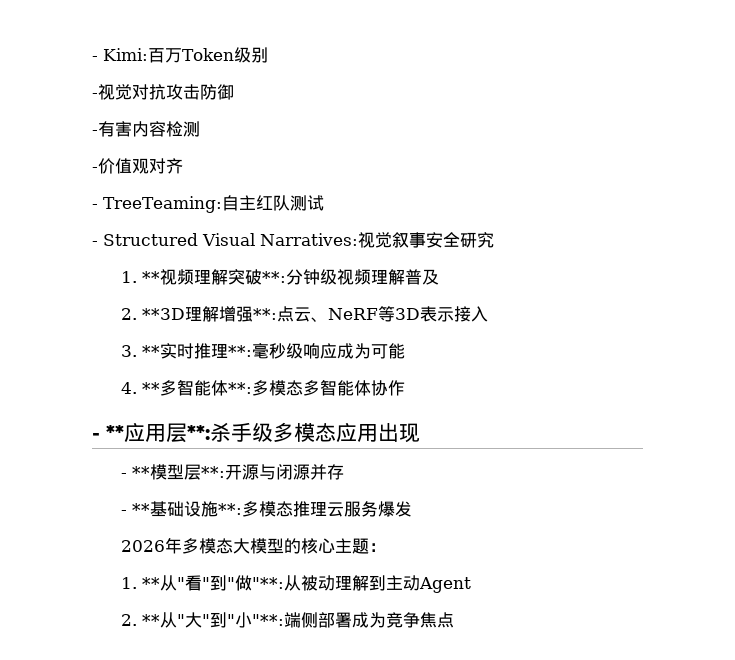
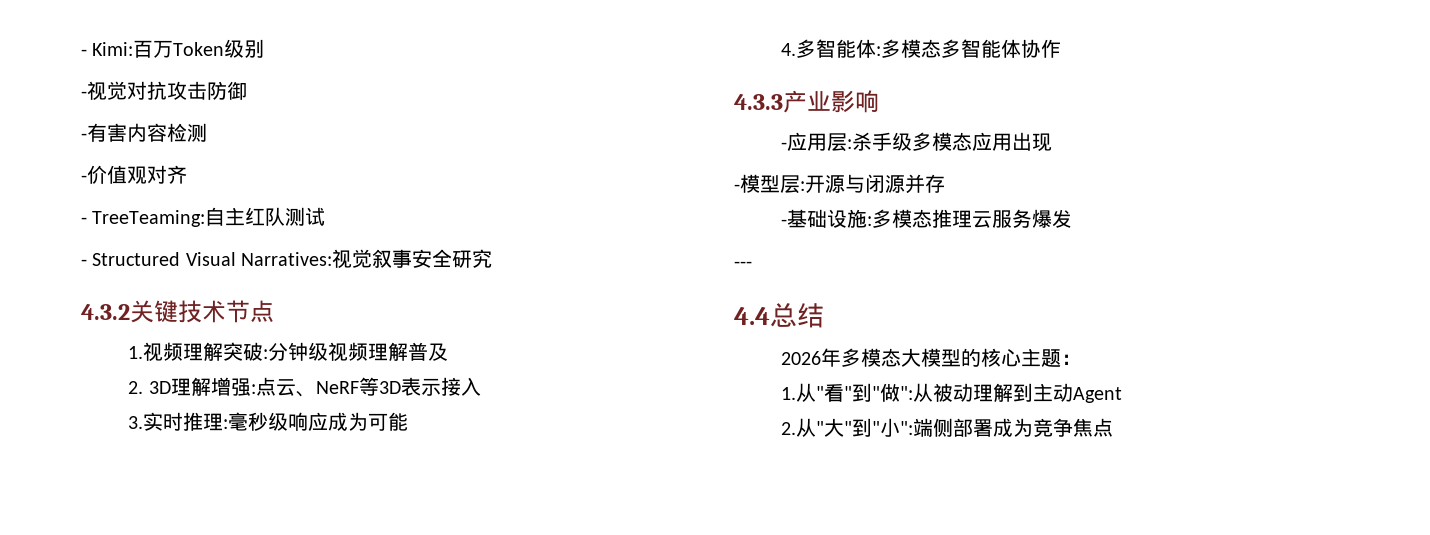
- 1. **视频理解突破**:分钟级视频理解普及
+ 4.3.2关键技术节点
+ 1.视频理解突破:分钟级视频理解普及
- 2. **3D理解增强**:点云、NeRF等3D表示接入
+ 2. 3D理解增强:点云、NeRF等3D表示接入
- 3. **实时推理**:毫秒级响应成为可能
+ 3.实时推理:毫秒级响应成为可能
- 4. **多智能体**:多模态多智能体协作
+ 4.多智能体:多模态多智能体协作
- - **应用层**:杀手级多模态应用出现
+ 4.3.3产业影响
+ -应用层:杀手级多模态应用出现
- - **模型层**:开源与闭源并存
+ -模型层:开源与闭源并存
- - **基础设施**:多模态推理云服务爆发
+ -基础设施:多模态推理云服务爆发
+ ---
+ 4.4总结
- 1. **从"看"到"做"**:从被动理解到主动Agent
+ 1.从"看"到"做":从被动理解到主动Agent
- 2. **从"大"到"小"**:端侧部署成为竞争焦点
+ 2.从"大"到"小":端侧部署成为竞争焦点

